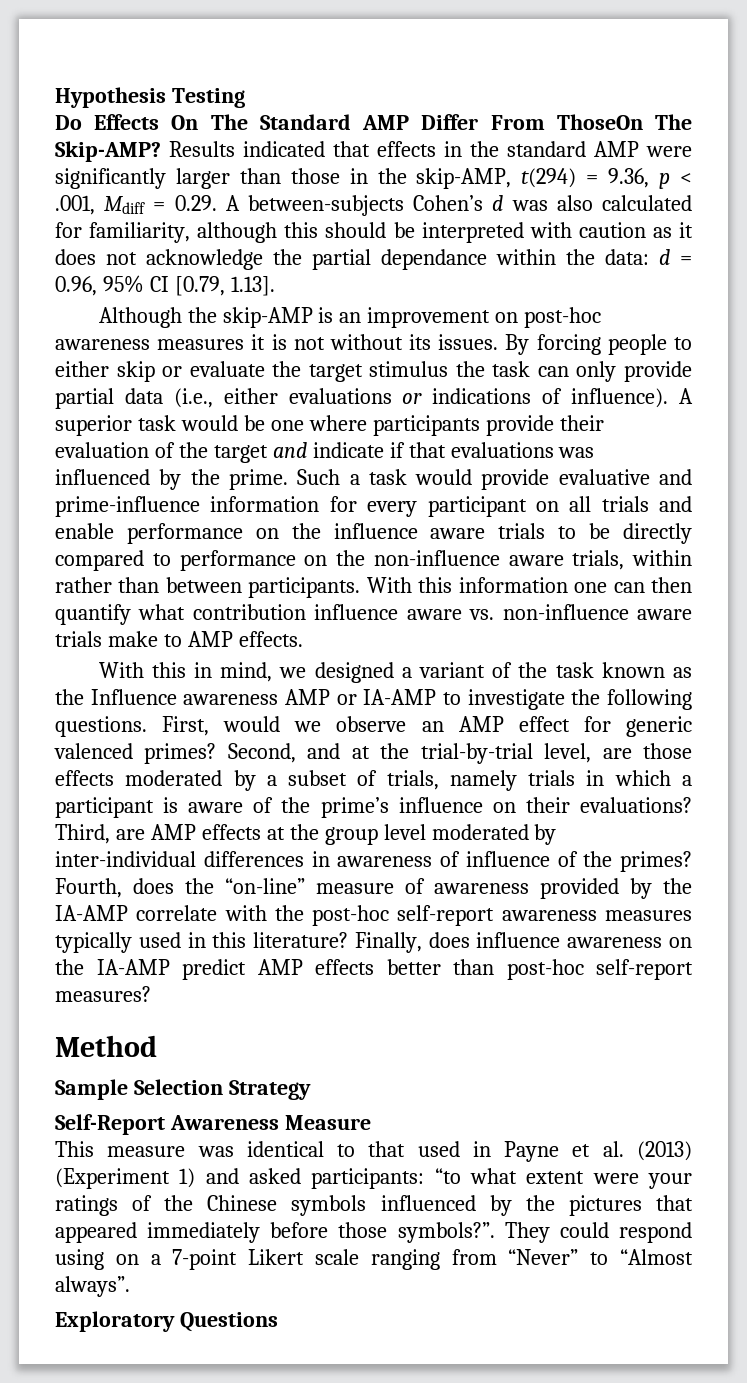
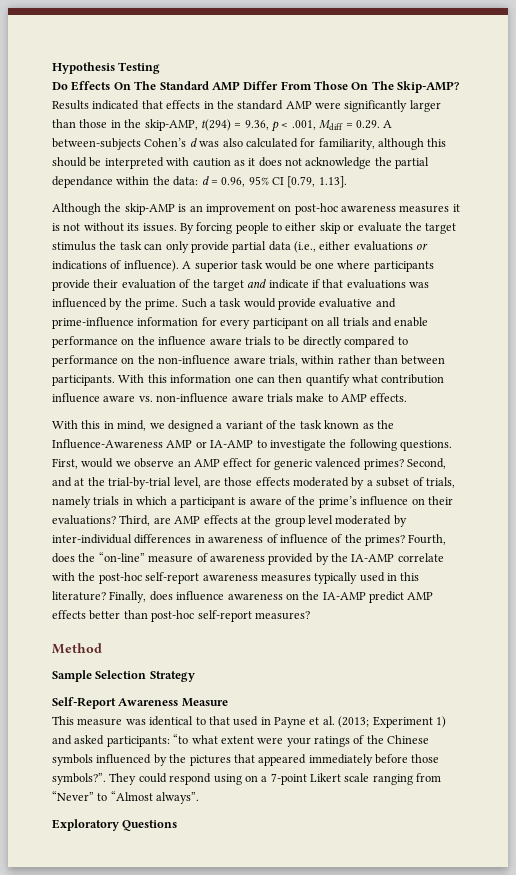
- Do Effects On The Standard AMP Differ From ThoseOn The Skip-AMP?
+ Do Effects On The Standard AMP Differ From Those On The Skip-AMP?
- With this in mind, we designed a variant of the task known as the Influence awareness AMP or IA-AMP to investigate the following questions.
+ With this in mind, we designed a variant of the task known as the Influence-Awareness AMP or IA-AMP to investigate the following questions.
- This measure was identical to that used in Payne et al. (2013) (Experiment 1) and asked participants: “to what extent were your ratings of the Chinese symbols influenced by the pictures that appeared immediately before those symbols?”.
+ This measure was identical to that used in Payne et al. (2013; Experiment 1) and asked participants: “to what extent were your ratings of the Chinese symbols influenced by the pictures that appeared immediately before those symbols?”.

